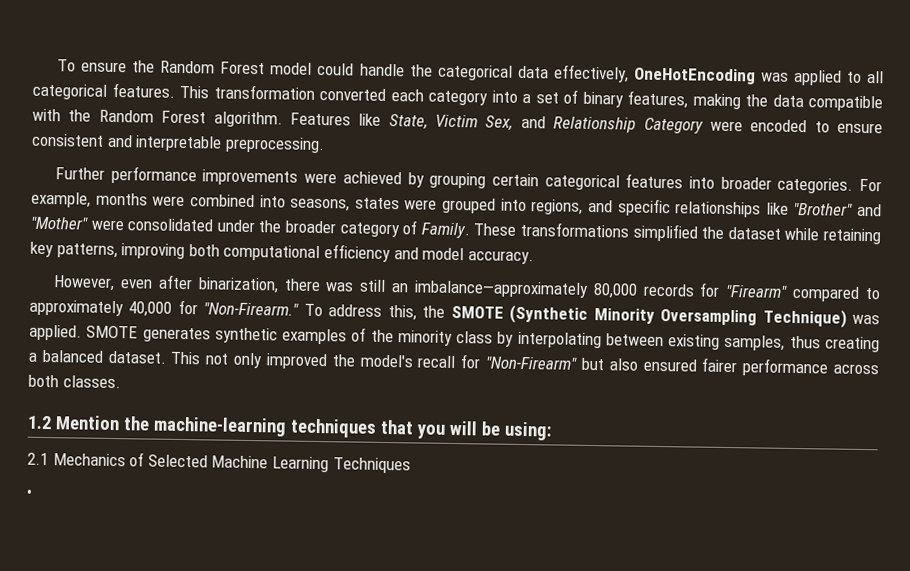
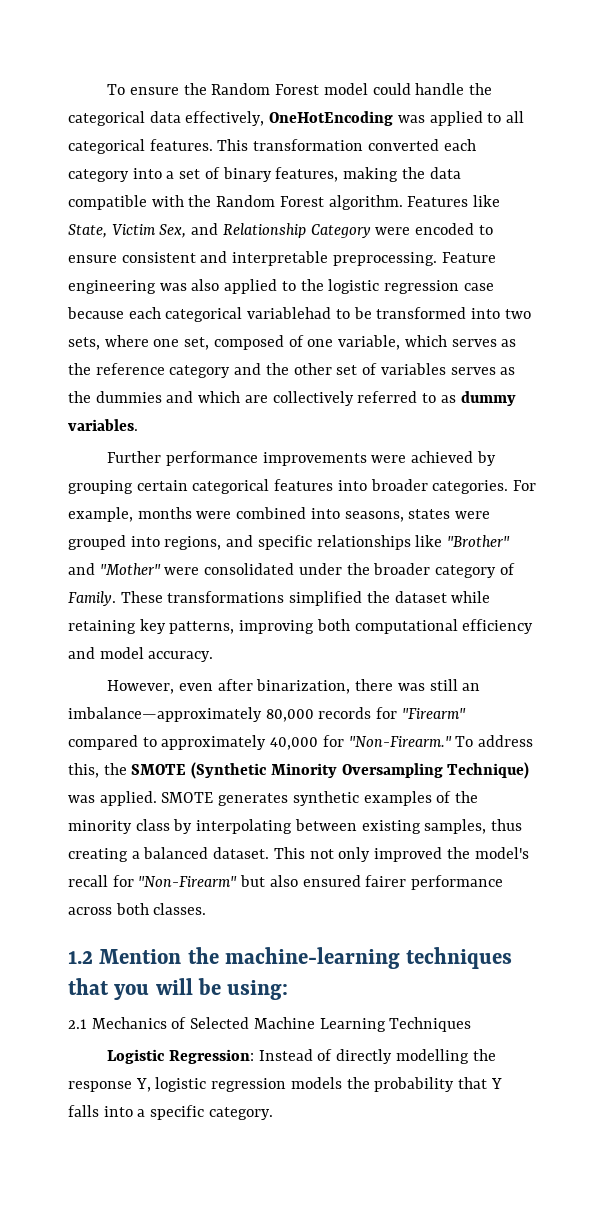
+ Feature engineering was also applied to the logistic regression case because each categorical variablehad to be transformed into two sets, where one set, composed of one variable, which serves as the reference category and the other set of variables serves as the dummies and which are collectively referred to as dummy variables.
- •
+ Logistic Regression: Instead of directly modelling the response Y, logistic regression models the probability that Y falls into a specific category.

